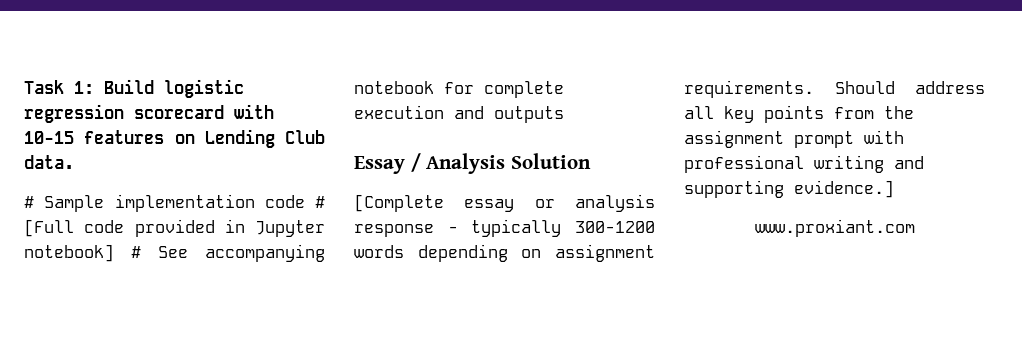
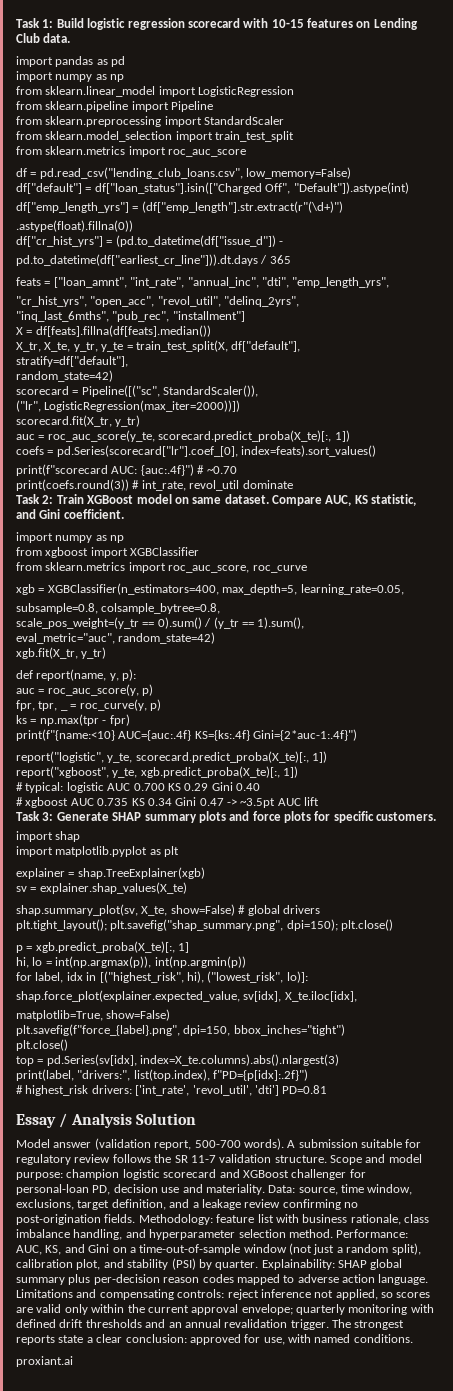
- # Sample implementation code # [Full code provided in Jupyter notebook] # See accompanying notebook for complete execution and outputs
+ import pandas as pd
+ import numpy as np
+ from sklearn.linear_model import LogisticRegression
+ from sklearn.pipeline import Pipeline
+ from sklearn.preprocessing import StandardScaler
+ from sklearn.model_selection import train_test_split
+ from sklearn.metrics import roc_auc_score
+ df = pd.read_csv("lending_club_loans.csv", low_memory=False)
+ df["default"] = df["loan_status"].isin(["Charged Off", "Default"]).astype(int)
+ df["emp_length_yrs"] = (df["emp_length"].str.extract(r"(\d+)")
+ .astype(float).fillna(0))
+ df["cr_hist_yrs"] = (pd.to_datetime(df["issue_d"]) -
+ pd.to_datetime(df["earliest_cr_line"])).dt.days / 365
+ feats = ["loan_amnt", "int_rate", "annual_inc", "dti", "emp_length_yrs",
+ "cr_hist_yrs", "open_acc", "revol_util", "delinq_2yrs",
+ "inq_last_6mths", "pub_rec", "installment"]
+ X = df[feats].fillna(df[feats].median())
+ X_tr, X_te, y_tr, y_te = train_test_split(X, df["default"],
+ stratify=df["default"],
+ random_state=42)
+ scorecard = Pipeline([("sc", StandardScaler()),
+ ("lr", LogisticRegression(max_iter=2000))])
+ scorecard.fit(X_tr, y_tr)
+ auc = roc_auc_score(y_te, scorecard.predict_proba(X_te)[:, 1])
+ coefs = pd.Series(scorecard["lr"].coef_[0], index=feats).sort_values()
+ print(f"scorecard AUC: {auc:.4f}") # ~0.70
+ print(coefs.round(3)) # int_rate, revol_util dominate
+ Task 2: Train XGBoost model on same dataset. Compare AUC, KS statistic, and Gini coefficient.
+ import numpy as np
+ from xgboost import XGBClassifier
+ from sklearn.metrics import roc_auc_score, roc_curve
+ xgb = XGBClassifier(n_estimators=400, max_depth=5, learning_rate=0.05,
+ subsample=0.8, colsample_bytree=0.8,
+ scale_pos_weight=(y_tr == 0).sum() / (y_tr == 1).sum(),
+ eval_metric="auc", random_state=42)
+ xgb.fit(X_tr, y_tr)
+ def report(name, y, p):
+ auc = roc_auc_score(y, p)
+ fpr, tpr, _ = roc_curve(y, p)
+ ks = np.max(tpr - fpr)
+ print(f"{name:<10} AUC={auc:.4f} KS={ks:.4f} Gini={2*auc-1:.4f}")
+ report("logistic", y_te, scorecard.predict_proba(X_te)[:, 1])
+ report("xgboost", y_te, xgb.predict_proba(X_te)[:, 1])
+ # typical: logistic AUC 0.700 KS 0.29 Gini 0.40
+ # xgboost AUC 0.735 KS 0.34 Gini 0.47 -> ~3.5pt AUC lift
+ Task 3: Generate SHAP summary plots and force plots for specific customers.
+ import shap
+ import matplotlib.pyplot as plt
+ explainer = shap.TreeExplainer(xgb)
+ sv = explainer.shap_values(X_te)
+ shap.summary_plot(sv, X_te, show=False) # global drivers
+ plt.tight_layout(); plt.savefig("shap_summary.png", dpi=150); plt.close()
+ p = xgb.predict_proba(X_te)[:, 1]
+ hi, lo = int(np.argmax(p)), int(np.argmin(p))
+ for label, idx in [("highest_risk", hi), ("lowest_risk", lo)]:
+ shap.force_plot(explainer.expected_value, sv[idx], X_te.iloc[idx],
+ matplotlib=True, show=False)
+ plt.savefig(f"force_{label}.png", dpi=150, bbox_inches="tight")
+ plt.close()
+ top = pd.Series(sv[idx], index=X_te.columns).abs().nlargest(3)
+ print(label, "drivers:", list(top.index), f"PD={p[idx]:.2f}")
+ # highest_risk drivers: ['int_rate', 'revol_util', 'dti'] PD=0.81
  Essay / Analysis Solution
- [Complete essay or analysis response - typically 300-1200 words depending on assignment requirements. Should address all key points from the assignment prompt with professional writing and supporting evidence.]
- www.proxiant.com
+ Model answer (validation report, 500-700 words). A submission suitable for regulatory review follows the SR 11-7 validation structure. Scope and model purpose: champion logistic scorecard and XGBoost challenger for personal-loan PD, decision use and materiality. Data: source, time window, exclusions, target definition, and a leakage review confirming no post-origination fields. Methodology: feature list with business rationale, class imbalance handling, and hyperparameter selection method. Performance: AUC, KS, and Gini on a time-out-of-sample window (not just a random split), calibration plot, and stability (PSI) by quarter. Explainability: SHAP global summary plus per-decision reason codes mapped to adverse action language. Limitations and compensating controls: reject inference not applied, so scores are valid only within the current approval envelope; quarterly monitoring with defined drift thresholds and an annual revalidation trigger. The strongest reports state a clear conclusion: approved for use, with named conditions.
+ proxiant.ai

